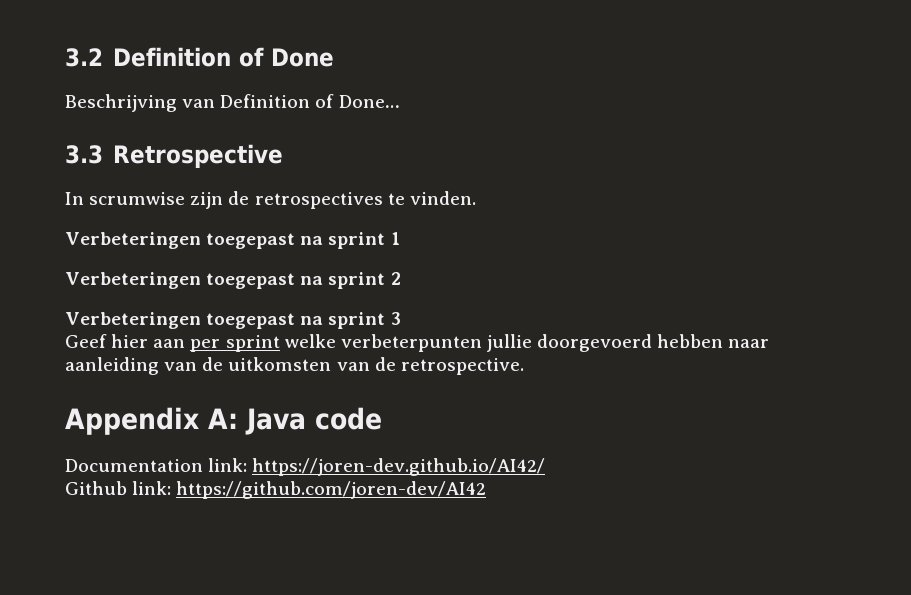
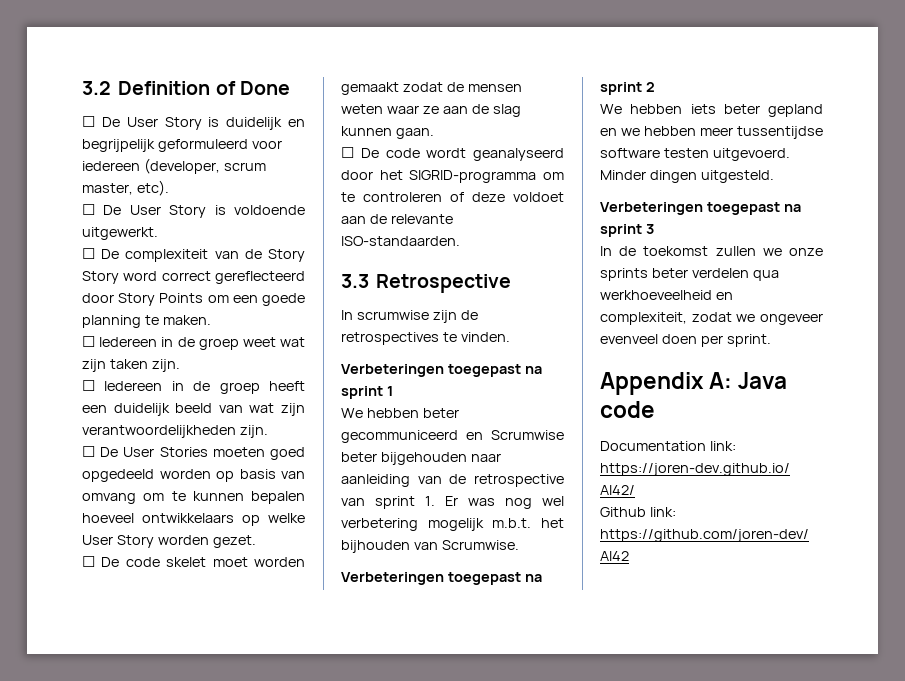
- Beschrijving van Definition of Done…
+ ☐ De User Story is duidelijk en begrijpelijk geformuleerd voor iedereen (developer, scrum master, etc).
+ ☐ De User Story is voldoende uitgewerkt.
+ ☐ De complexiteit van de Story Story word correct gereflecteerd door Story Points om een goede planning te maken.
+ ☐ Iedereen in de groep weet wat zijn taken zijn.
+ ☐ Iedereen in de groep heeft een duidelijk beeld van wat zijn verantwoordelijkheden zijn.
+ ☐ De User Stories moeten goed opgedeeld worden op basis van omvang om te kunnen bepalen hoeveel ontwikkelaars op welke User Story worden gezet.
+ ☐ De code skelet moet worden gemaakt zodat de mensen weten waar ze aan de slag kunnen gaan.
+ ☐ De code wordt geanalyseerd door het SIGRID-programma om te controleren of deze voldoet aan de relevante ISO-standaarden.
+ We hebben beter gecommuniceerd en Scrumwise beter bijgehouden naar aanleiding van de retrospective van sprint 1. Er was nog wel verbetering mogelijk m.b.t. het bijhouden van Scrumwise.
+ We hebben iets beter gepland en we hebben meer tussentijdse software testen uitgevoerd. Minder dingen uitgesteld.
- Geef hier aan per sprint welke verbeterpunten jullie doorgevoerd hebben naar aanleiding van de uitkomsten van de retrospective.
+ In de toekomst zullen we onze sprints beter verdelen qua werkhoeveelheid en complexiteit, zodat we ongeveer evenveel doen per sprint.

